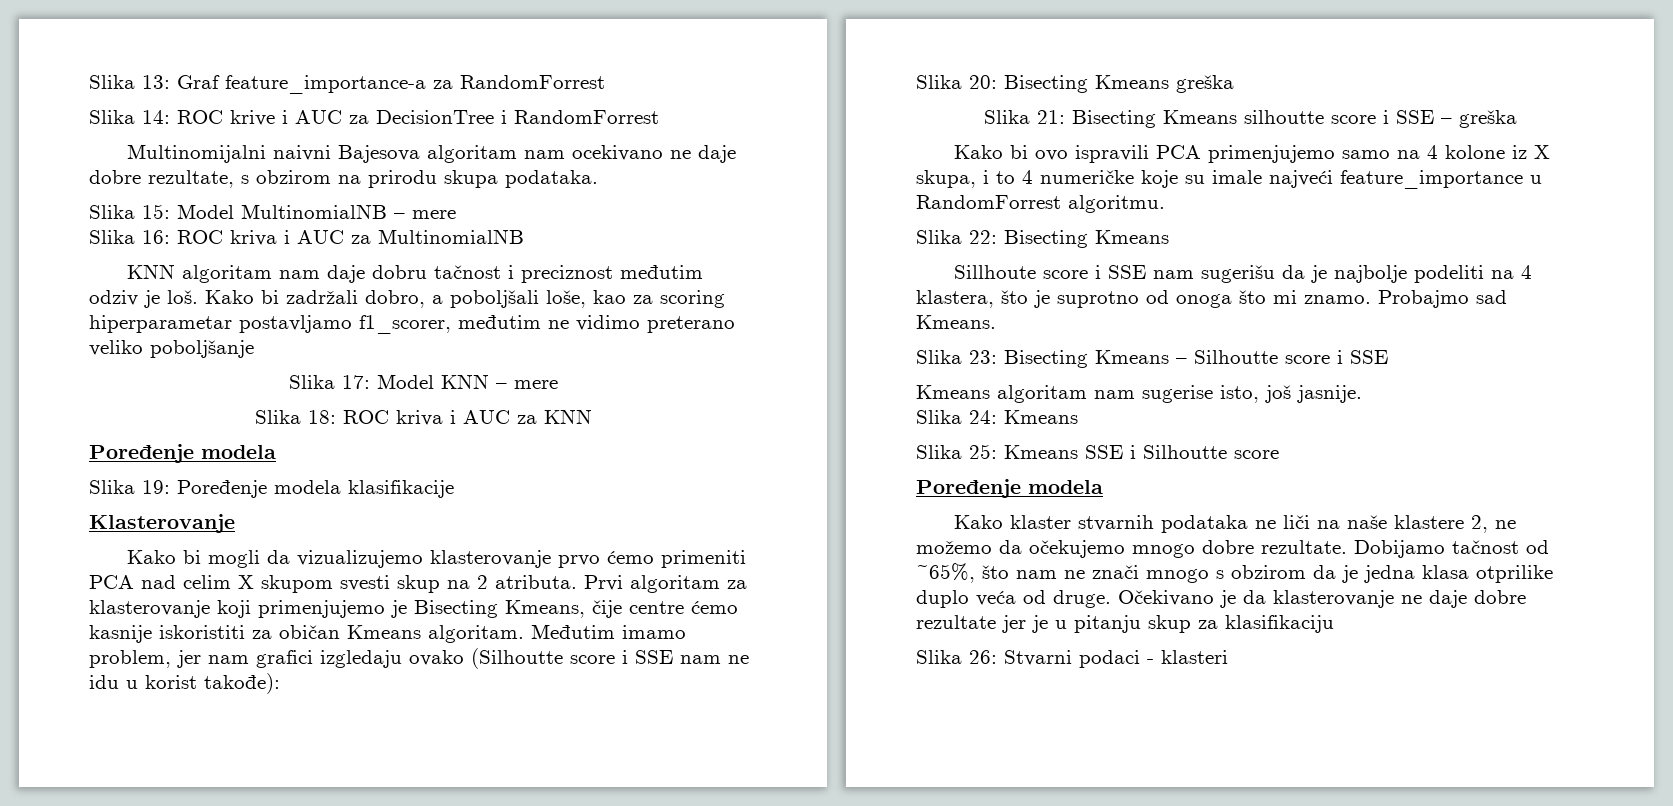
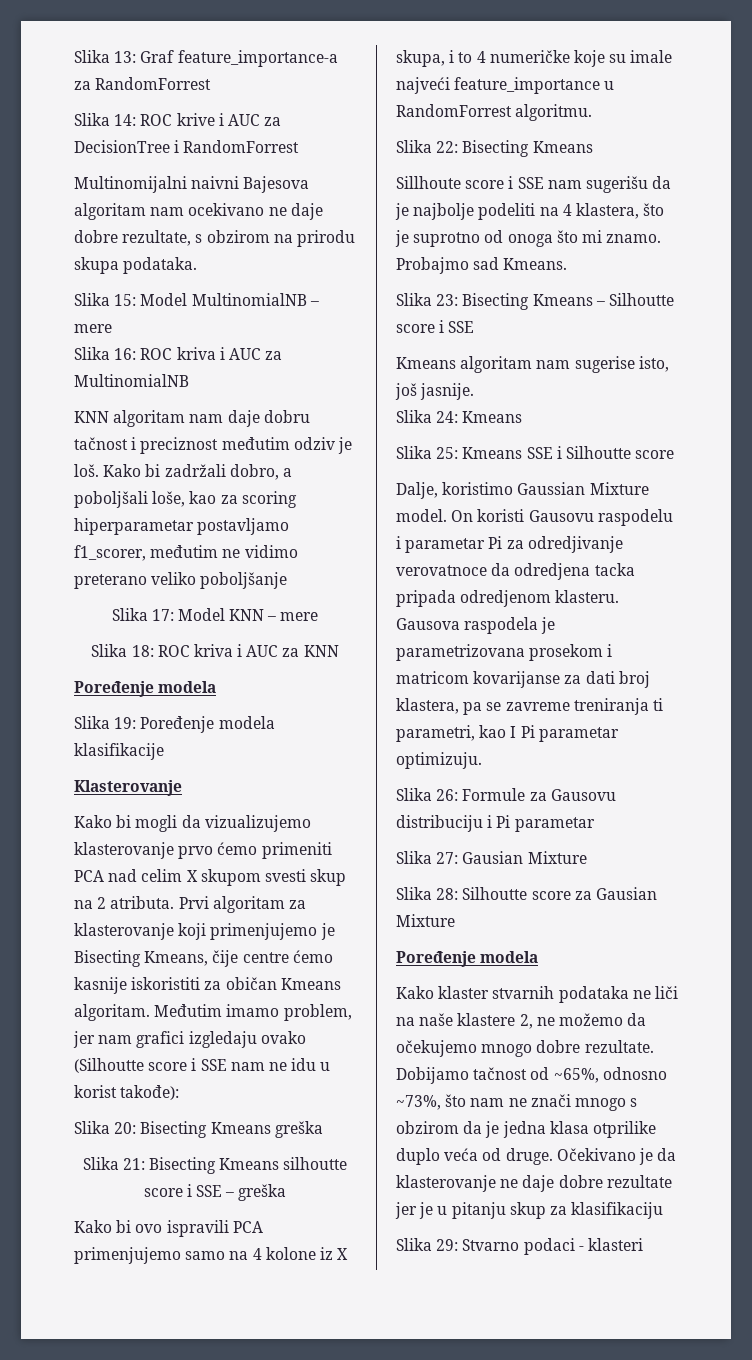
+ Dalje, koristimo Gaussian Mixture model. On koristi Gausovu raspodelu i parametar Pi za odredjivanje verovatnoce da odredjena tacka pripada odredjenom klasteru. Gausova raspodela je parametrizovana prosekom i matricom kovarijanse za dati broj klastera, pa se zavreme treniranja ti parametri, kao I Pi parametar optimizuju.
+ Slika 26: Formule za Gausovu distribuciju i Pi parametar
+ Slika 27: Gausian Mixture
+ Slika 28: Silhoutte score za Gausian Mixture
- Dobijamo tačnost od ~65%, što nam ne znači mnogo s obzirom da je jedna klasa otprilike duplo veća od druge.
+ Dobijamo tačnost od ~65%, odnosno ~73%, što nam ne znači mnogo s obzirom da je jedna klasa otprilike duplo veća od druge.
- Slika 26: Stvarni podaci - klasteri
+ Slika 29: Stvarno podaci - klasteri

